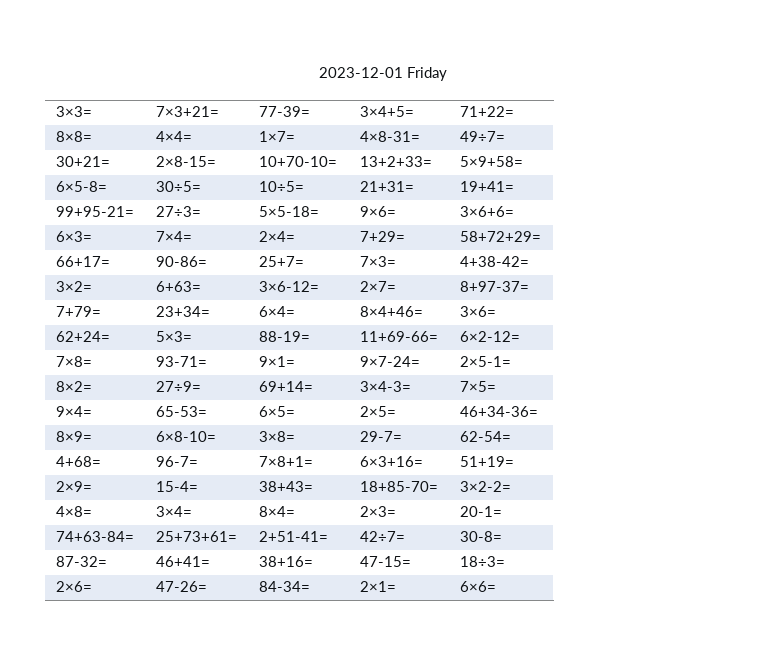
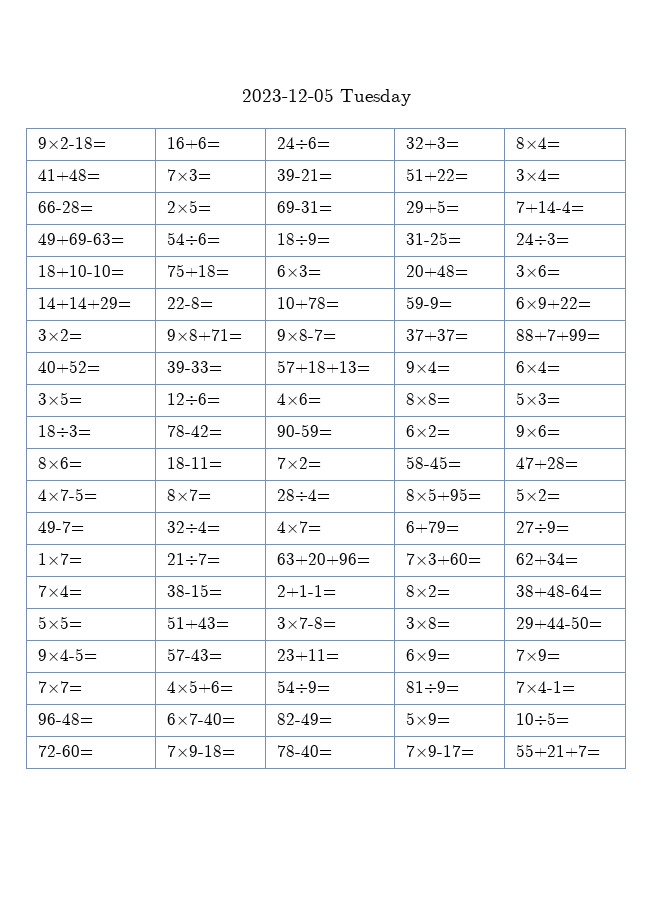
- 2023-12-01 Friday
- 3×3= | 7×3+21= | 77-39= | 3×4+5= | 71+22=
- 8×8= | 4×4= | 1×7= | 4×8-31= | 49÷7=
- 30+21= | 2×8-15= | 10+70-10= | 13+2+33= | 5×9+58=
- 6×5-8= | 30÷5= | 10÷5= | 21+31= | 19+41=
- 99+95-21= | 27÷3= | 5×5-18= | 9×6= | 3×6+6=
- 6×3= | 7×4= | 2×4= | 7+29= | 58+72+29=
- 66+17= | 90-86= | 25+7= | 7×3= | 4+38-42=
- 3×2= | 6+63= | 3×6-12= | 2×7= | 8+97-37=
- 7+79= | 23+34= | 6×4= | 8×4+46= | 3×6=
- 62+24= | 5×3= | 88-19= | 11+69-66= | 6×2-12=
- 7×8= | 93-71= | 9×1= | 9×7-24= | 2×5-1=
- 8×2= | 27÷9= | 69+14= | 3×4-3= | 7×5=
- 9×4= | 65-53= | 6×5= | 2×5= | 46+34-36=
- 8×9= | 6×8-10= | 3×8= | 29-7= | 62-54=
- 4+68= | 96-7= | 7×8+1= | 6×3+16= | 51+19=
- 2×9= | 15-4= | 38+43= | 18+85-70= | 3×2-2=
- 4×8= | 3×4= | 8×4= | 2×3= | 20-1=
- 74+63-84= | 25+73+61= | 2+51-41= | 42÷7= | 30-8=
- 87-32= | 46+41= | 38+16= | 47-15= | 18÷3=
- 2×6= | 47-26= | 84-34= | 2×1= | 6×6=
+ 2023-12-05 Tuesday
+ 9×2-18= | 16+6= | 24÷6= | 32+3= | 8×4=
+ 41+48= | 7×3= | 39-21= | 51+22= | 3×4=
+ 66-28= | 2×5= | 69-31= | 29+5= | 7+14-4=
+ 49+69-63= | 54÷6= | 18÷9= | 31-25= | 24÷3=
+ 18+10-10= | 75+18= | 6×3= | 20+48= | 3×6=
+ 14+14+29= | 22-8= | 10+78= | 59-9= | 6×9+22=
+ 3×2= | 9×8+71= | 9×8-7= | 37+37= | 88+7+99=
+ 40+52= | 39-33= | 57+18+13= | 9×4= | 6×4=
+ 3×5= | 12÷6= | 4×6= | 8×8= | 5×3=
+ 18÷3= | 78-42= | 90-59= | 6×2= | 9×6=
+ 8×6= | 18-11= | 7×2= | 58-45= | 47+28=
+ 4×7-5= | 8×7= | 28÷4= | 8×5+95= | 5×2=
+ 49-7= | 32÷4= | 4×7= | 6+79= | 27÷9=
+ 1×7= | 21÷7= | 63+20+96= | 7×3+60= | 62+34=
+ 7×4= | 38-15= | 2+1-1= | 8×2= | 38+48-64=
+ 5×5= | 51+43= | 3×7-8= | 3×8= | 29+44-50=
+ 9×4-5= | 57-43= | 23+11= | 6×9= | 7×9=
+ 7×7= | 4×5+6= | 54÷9= | 81÷9= | 7×4-1=
+ 96-48= | 6×7-40= | 82-49= | 5×9= | 10÷5=
+ 72-60= | 7×9-18= | 78-40= | 7×9-17= | 55+21+7=

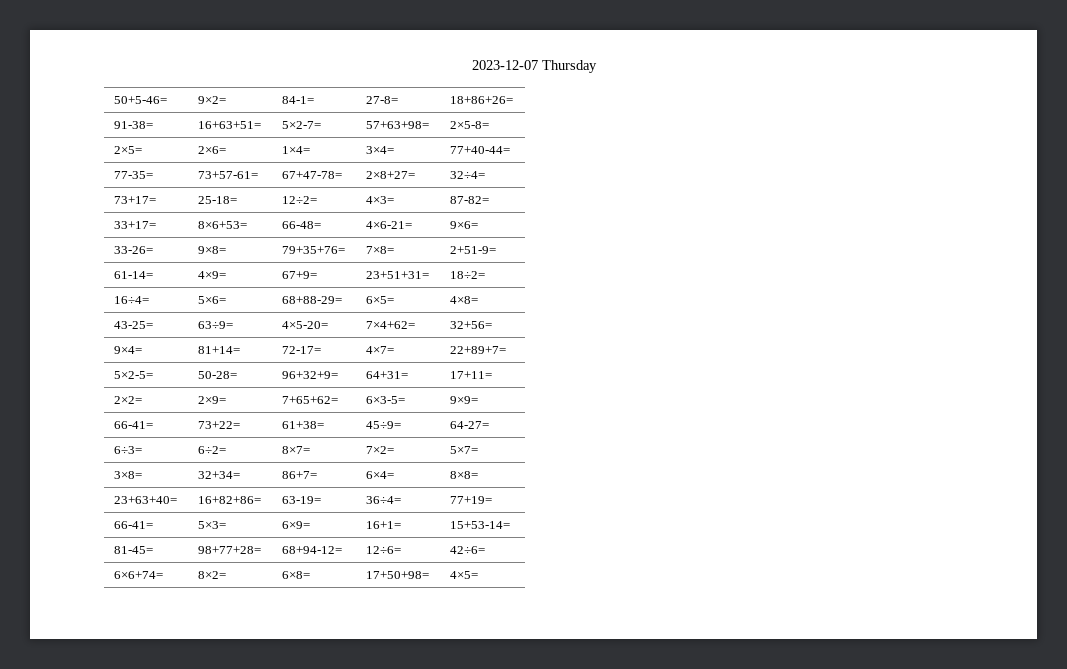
- 2023-12-05 Tuesday
- 9×2-18= | 16+6= | 24÷6= | 32+3= | 8×4=
- 41+48= | 7×3= | 39-21= | 51+22= | 3×4=
- 66-28= | 2×5= | 69-31= | 29+5= | 7+14-4=
- 49+69-63= | 54÷6= | 18÷9= | 31-25= | 24÷3=
- 18+10-10= | 75+18= | 6×3= | 20+48= | 3×6=
- 14+14+29= | 22-8= | 10+78= | 59-9= | 6×9+22=
- 3×2= | 9×8+71= | 9×8-7= | 37+37= | 88+7+99=
- 40+52= | 39-33= | 57+18+13= | 9×4= | 6×4=
- 3×5= | 12÷6= | 4×6= | 8×8= | 5×3=
- 18÷3= | 78-42= | 90-59= | 6×2= | 9×6=
- 8×6= | 18-11= | 7×2= | 58-45= | 47+28=
- 4×7-5= | 8×7= | 28÷4= | 8×5+95= | 5×2=
- 49-7= | 32÷4= | 4×7= | 6+79= | 27÷9=
- 1×7= | 21÷7= | 63+20+96= | 7×3+60= | 62+34=
- 7×4= | 38-15= | 2+1-1= | 8×2= | 38+48-64=
- 5×5= | 51+43= | 3×7-8= | 3×8= | 29+44-50=
- 9×4-5= | 57-43= | 23+11= | 6×9= | 7×9=
- 7×7= | 4×5+6= | 54÷9= | 81÷9= | 7×4-1=
- 96-48= | 6×7-40= | 82-49= | 5×9= | 10÷5=
- 72-60= | 7×9-18= | 78-40= | 7×9-17= | 55+21+7=
+ 2023-12-07 Thursday
+ 50+5-46= | 9×2= | 84-1= | 27-8= | 18+86+26=
+ 91-38= | 16+63+51= | 5×2-7= | 57+63+98= | 2×5-8=
+ 2×5= | 2×6= | 1×4= | 3×4= | 77+40-44=
+ 77-35= | 73+57-61= | 67+47-78= | 2×8+27= | 32÷4=
+ 73+17= | 25-18= | 12÷2= | 4×3= | 87-82=
+ 33+17= | 8×6+53= | 66-48= | 4×6-21= | 9×6=
+ 33-26= | 9×8= | 79+35+76= | 7×8= | 2+51-9=
+ 61-14= | 4×9= | 67+9= | 23+51+31= | 18÷2=
+ 16÷4= | 5×6= | 68+88-29= | 6×5= | 4×8=
+ 43-25= | 63÷9= | 4×5-20= | 7×4+62= | 32+56=
+ 9×4= | 81+14= | 72-17= | 4×7= | 22+89+7=
+ 5×2-5= | 50-28= | 96+32+9= | 64+31= | 17+11=
+ 2×2= | 2×9= | 7+65+62= | 6×3-5= | 9×9=
+ 66-41= | 73+22= | 61+38= | 45÷9= | 64-27=
+ 6÷3= | 6÷2= | 8×7= | 7×2= | 5×7=
+ 3×8= | 32+34= | 86+7= | 6×4= | 8×8=
+ 23+63+40= | 16+82+86= | 63-19= | 36÷4= | 77+19=
+ 66-41= | 5×3= | 6×9= | 16+1= | 15+53-14=
+ 81-45= | 98+77+28= | 68+94-12= | 12÷6= | 42÷6=
+ 6×6+74= | 8×2= | 6×8= | 17+50+98= | 4×5=

